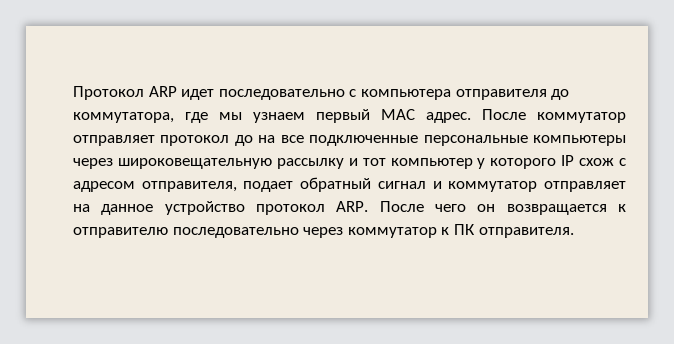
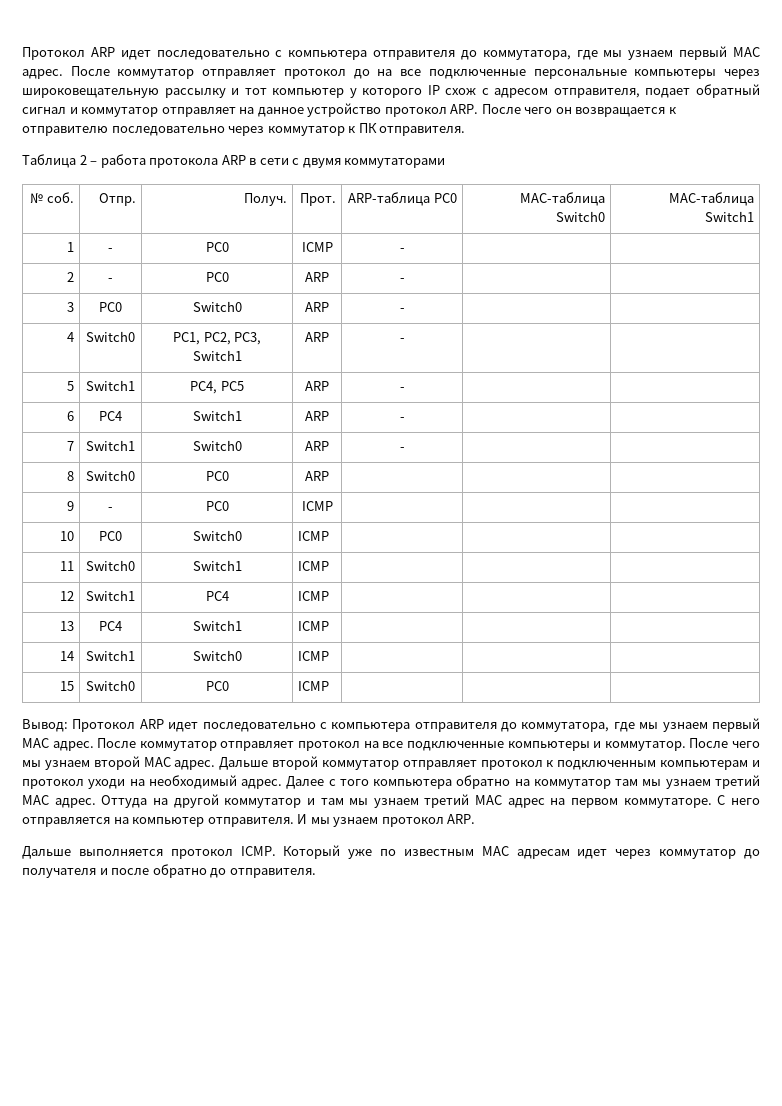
+ Таблица 2 – работа протокола ARP в сети с двумя коммутаторами
+ № соб. | Отпр. | Получ. | Прот. | ARP-таблица РС0 | МАС-таблица Switch0 | МАС-таблица Switch1
+ 1 | - | PC0 | ICMP | - | |
+ 2 | - | PC0 | ARP | - | |
+ 3 | PC0 | Switch0 | ARP | - | |
+ 4 | Switch0 | PC1, PC2, PC3, Switch1 | ARP | - | |
+ 5 | Switch1 | PC4, PC5 | ARP | - | |
+ 6 | PC4 | Switch1 | ARP | - | |
+ 7 | Switch1 | Switch0 | ARP | - | |
+ 8 | Switch0 | PC0 | ARP | | |
+ 9 | - | PC0 | ICMP | | |
+ 10 | PC0 | Switch0 | ICMP | | |
+ 11 | Switch0 | Switch1 | ICMP | | |
+ 12 | Switch1 | PC4 | ICMP | | |
+ 13 | PC4 | Switch1 | ICMP | | |
+ 14 | Switch1 | Switch0 | ICMP | | |
+ 15 | Switch0 | PC0 | ICMP | | |
+ Вывод: Протокол ARP идет последовательно с компьютера отправителя до коммутатора, где мы узнаем первый МАС адрес. После коммутатор отправляет протокол на все подключенные компьютеры и коммутатор. После чего мы узнаем второй МАС адрес. Дальше второй коммутатор отправляет протокол к подключенным компьютерам и протокол уходи на необходимый адрес. Далее с того компьютера обратно на коммутатор там мы узнаем третий МАС адрес. Оттуда на другой коммутатор и там мы узнаем третий МАС адрес на первом коммутаторе. С него отправляется на компьютер отправителя. И мы узнаем протокол ARP.
+ Дальше выполняется протокол ICMP. Который уже по известным МАС адресам идет через коммутатор до получателя и после обратно до отправителя.

